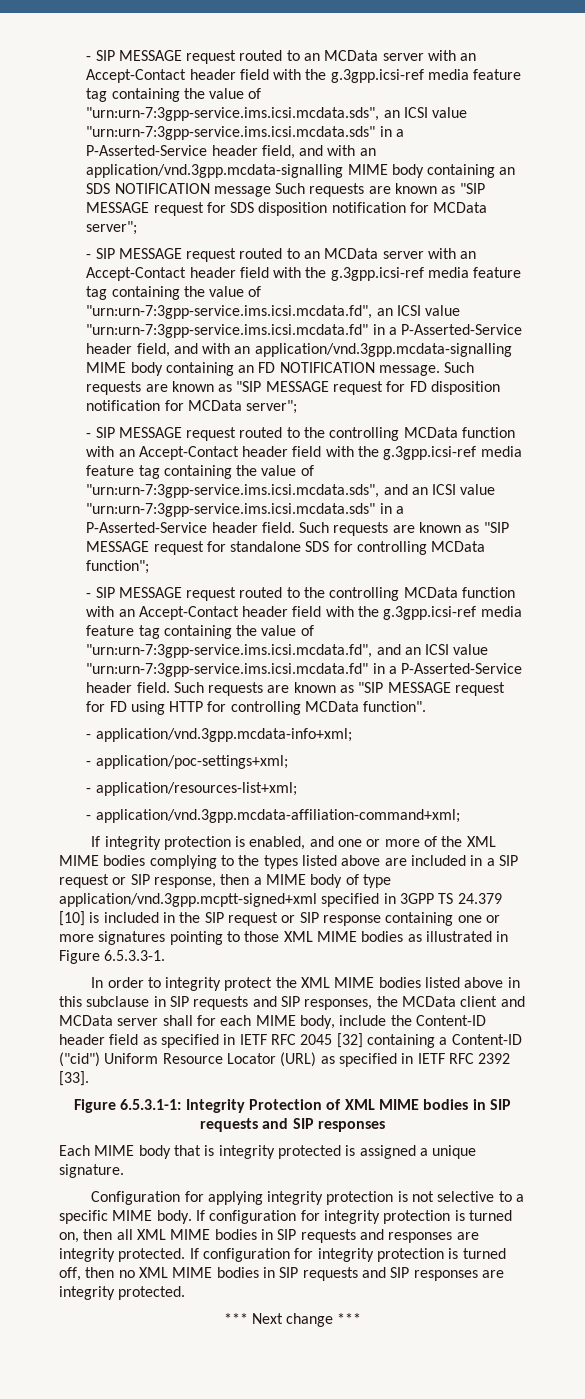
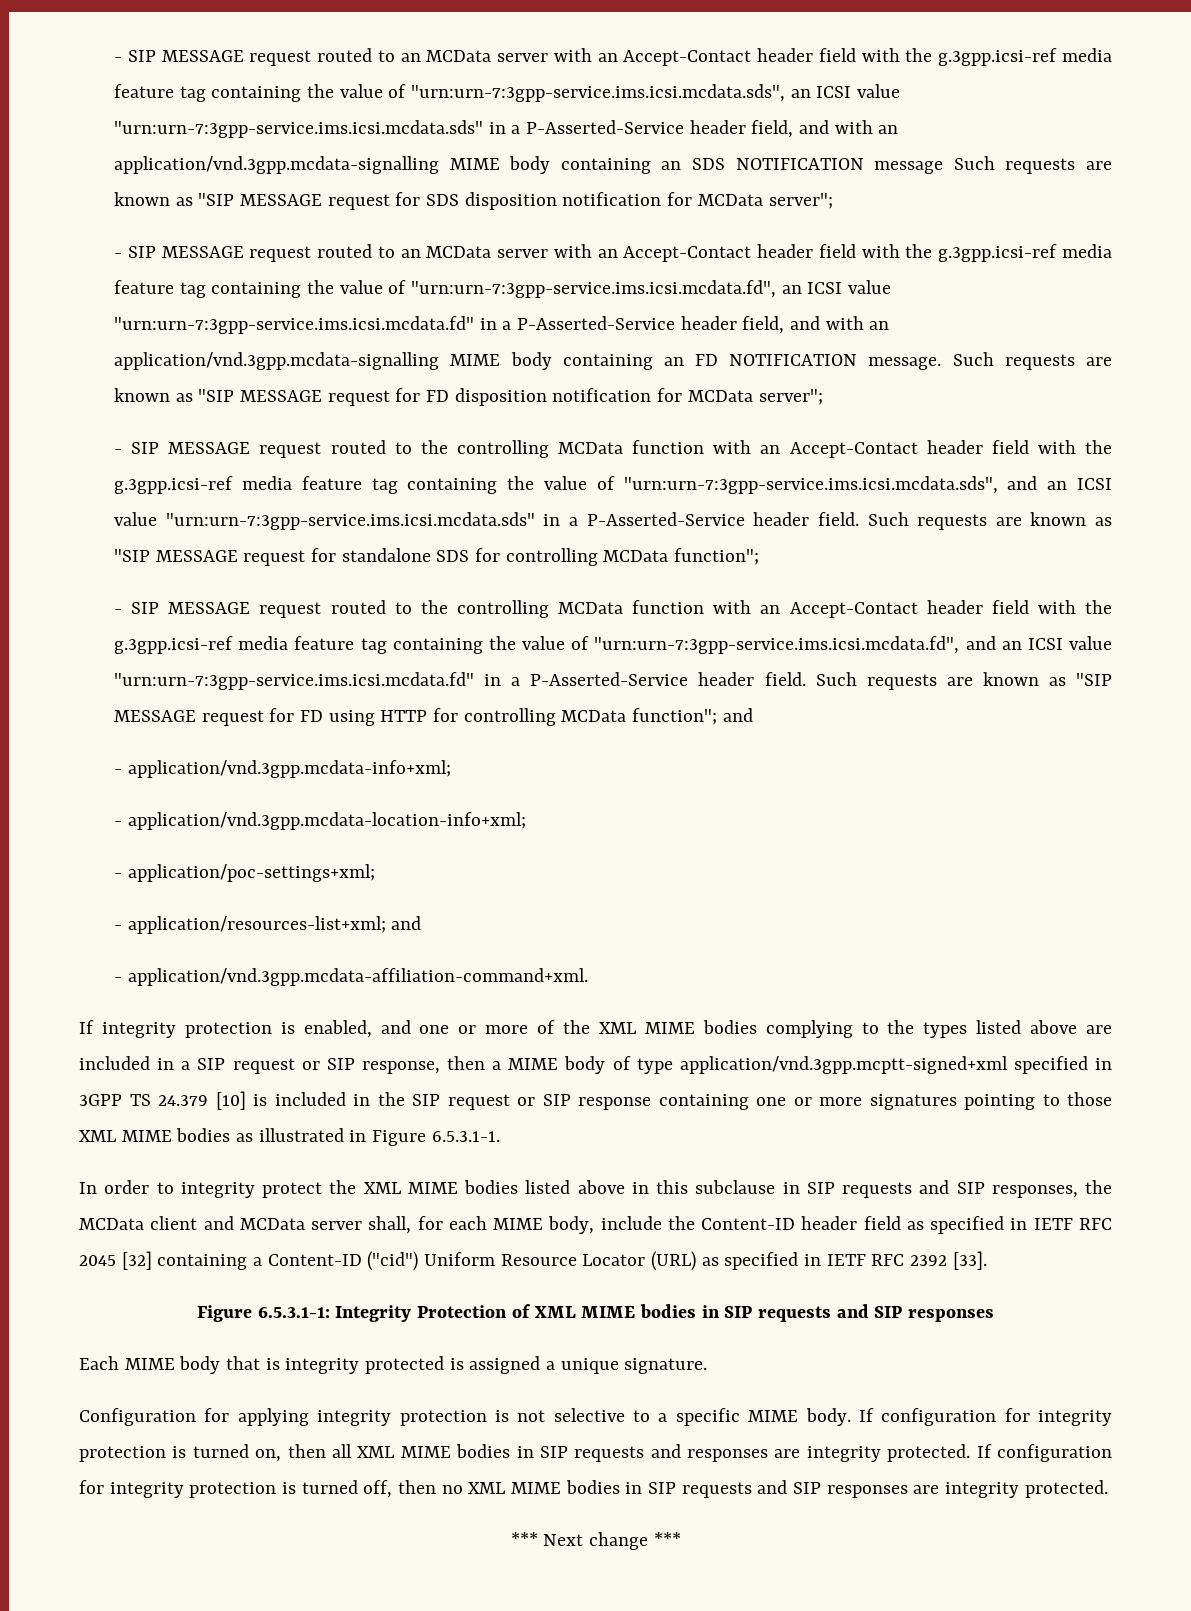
- Such requests are known as "SIP MESSAGE request for FD using HTTP for controlling MCData function".
+ Such requests are known as "SIP MESSAGE request for FD using HTTP for controlling MCData function"; and
+ - application/vnd.3gpp.mcdata-location-info+xml;
- - application/resources-list+xml;
- - application/vnd.3gpp.mcdata-affiliation-command+xml;
+ - application/resources-list+xml; and
+ - application/vnd.3gpp.mcdata-affiliation-command+xml.
- If integrity protection is enabled, and one or more of the XML MIME bodies complying to the types listed above are included in a SIP request or SIP response, then a MIME body of type application/vnd.3gpp.mcptt-signed+xml specified in 3GPP TS 24.379 [10] is included in the SIP request or SIP response containing one or more signatures pointing to those XML MIME bodies as illustrated in Figure 6.5.3.3-1.
+ If integrity protection is enabled, and one or more of the XML MIME bodies complying to the types listed above are included in a SIP request or SIP response, then a MIME body of type application/vnd.3gpp.mcptt-signed+xml specified in 3GPP TS 24.379 [10] is included in the SIP request or SIP response containing one or more signatures pointing to those XML MIME bodies as illustrated in Figure 6.5.3.1-1.
- In order to integrity protect the XML MIME bodies listed above in this subclause in SIP requests and SIP responses, the MCData client and MCData server shall for each MIME body, include the Content-ID header field as specified in IETF RFC 2045 [32] containing a Content-ID ("cid") Uniform Resource Locator (URL) as specified in IETF RFC 2392 [33].
+ In order to integrity protect the XML MIME bodies listed above in this subclause in SIP requests and SIP responses, the MCData client and MCData server shall, for each MIME body, include the Content-ID header field as specified in IETF RFC 2045 [32] containing a Content-ID ("cid") Uniform Resource Locator (URL) as specified in IETF RFC 2392 [33].

